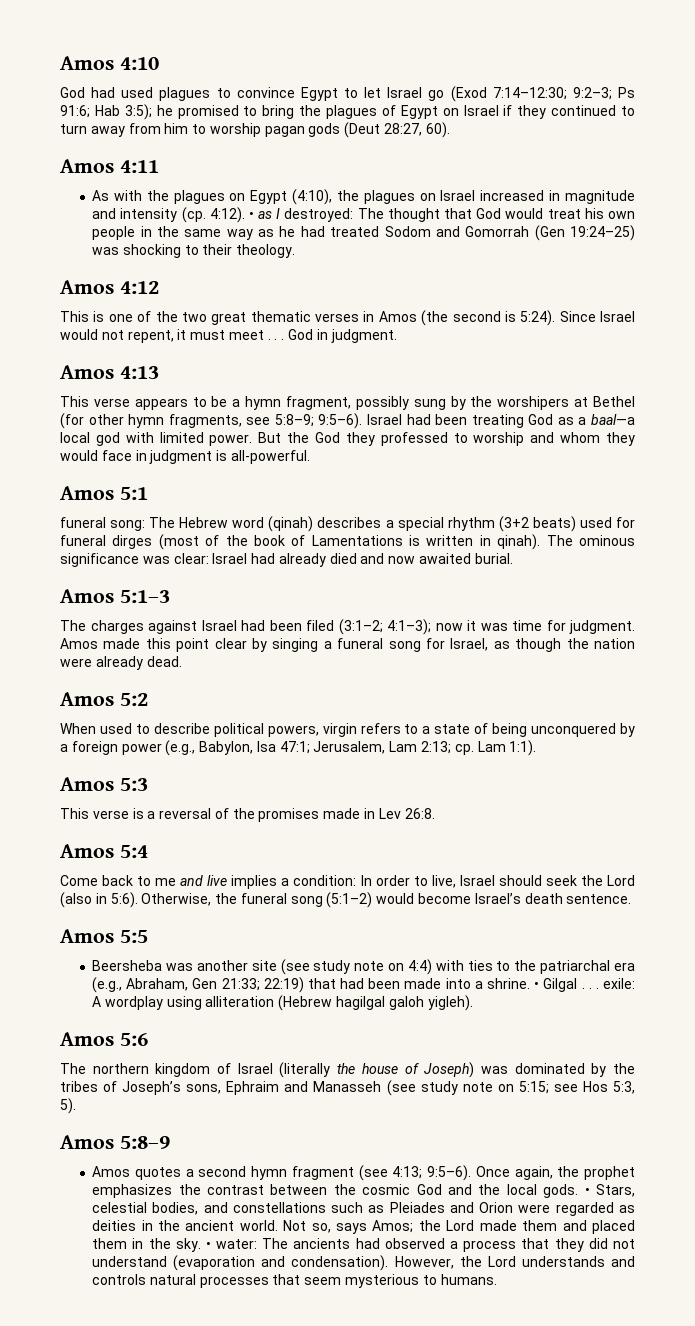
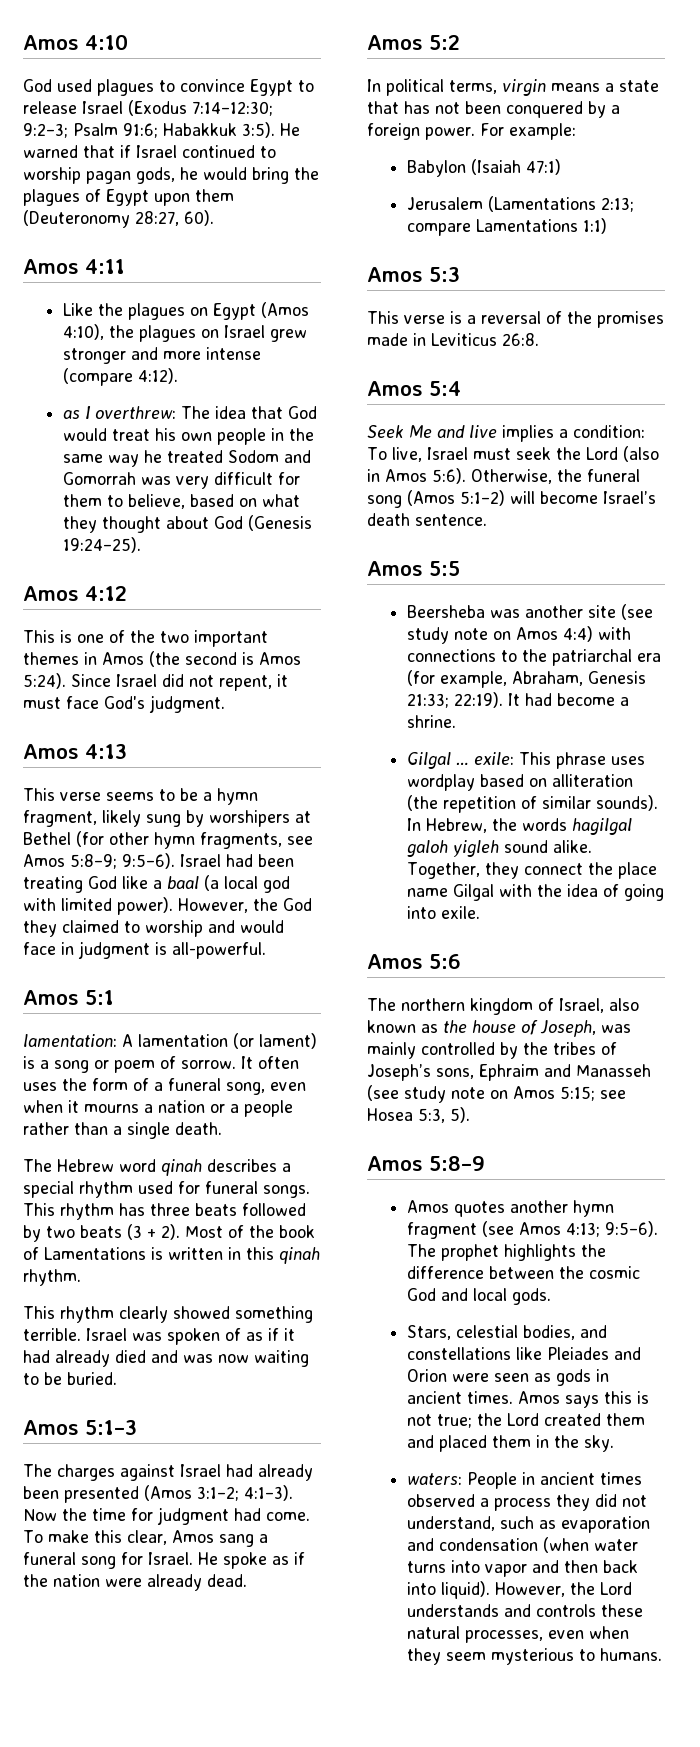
- God had used plagues to convince Egypt to let Israel go (Exod 7:14–12:30; 9:2–3; Ps 91:6; Hab 3:5); he promised to bring the plagues of Egypt on Israel if they continued to turn away from him to worship pagan gods (Deut 28:27, 60).
+ God used plagues to convince Egypt to release Israel (Exodus 7:14–12:30; 9:2–3; Psalm 91:6; Habakkuk 3:5). He warned that if Israel continued to worship pagan gods, he would bring the plagues of Egypt upon them (Deuteronomy 28:27, 60).
- As with the plagues on Egypt (4:10), the plagues on Israel increased in magnitude and intensity (cp. 4:12). • as I destroyed: The thought that God would treat his own people in the same way as he had treated Sodom and Gomorrah (Gen 19:24–25) was shocking to their theology.
+ Like the plagues on Egypt (Amos 4:10), the plagues on Israel grew stronger and more intense (compare 4:12).
+ as I overthrew: The idea that God would treat his own people in the same way he treated Sodom and Gomorrah was very difficult for them to believe, based on what they thought about God (Genesis 19:24–25).
- This is one of the two great thematic verses in Amos (the second is 5:24).
+ This is one of the two important themes in Amos (the second is Amos 5:24).
- Since Israel would not repent, it must meet . . . God in judgment.
+ Since Israel did not repent, it must face God's judgment.
- This verse appears to be a hymn fragment, possibly sung by the worshipers at Bethel (for other hymn fragments, see 5:8–9; 9:5–6).
+ This verse seems to be a hymn fragment, likely sung by worshipers at Bethel (for other hymn fragments, see Amos 5:8–9; 9:5–6).
- Israel had been treating God as a baal—a local god with limited power. But the God they professed to worship and whom they would face in judgment is all-powerful.
+ Israel had been treating God like a baal (a local god with limited power). However, the God they claimed to worship and would face in judgment is all-powerful.
- funeral song: The Hebrew word (qinah) describes a special rhythm (3+2 beats) used for funeral dirges (most of the book of Lamentations is written in qinah). The ominous significance was clear: Israel had already died and now awaited burial.
+ lamentation: A lamentation (or lament) is a song or poem of sorrow. It often uses the form of a funeral song, even when it mourns a nation or a people rather than a single death.
+ The Hebrew word qinah describes a special rhythm used for funeral songs. This rhythm has three beats followed by two beats (3 + 2). Most of the book of Lamentations is written in this qinah rhythm.
+ This rhythm clearly showed something terrible. Israel was spoken of as if it had already died and was now waiting to be buried.
- The charges against Israel had been filed (3:1–2; 4:1–3); now it was time for judgment. Amos made this point clear by singing a funeral song for Israel, as though the nation were already dead.
+ The charges against Israel had already been presented (Amos 3:1–2; 4:1–3). Now the time for judgment had come. To make this clear, Amos sang a funeral song for Israel. He spoke as if the nation were already dead.
- When used to describe political powers, virgin refers to a state of being unconquered by a foreign power (e.g., Babylon, Isa 47:1; Jerusalem, Lam 2:13; cp. Lam 1:1).
+ In political terms, virgin means a state that has not been conquered by a foreign power. For example:
+ Babylon (Isaiah 47:1)
+ Jerusalem (Lamentations 2:13; compare Lamentations 1:1)
- This verse is a reversal of the promises made in Lev 26:8.
+ This verse is a reversal of the promises made in Leviticus 26:8.
- Come back to me and live implies a condition: In order to live, Israel should seek the Lord (also in 5:6).
+ Seek Me and live implies a condition: To live, Israel must seek the Lord (also in Amos 5:6).
- Otherwise, the funeral song (5:1–2) would become Israel’s death sentence.
+ Otherwise, the funeral song (Amos 5:1–2) will become Israel’s death sentence.
- Beersheba was another site (see study note on 4:4) with ties to the patriarchal era (e.g., Abraham, Gen 21:33; 22:19) that had been made into a shrine. • Gilgal . . . exile: A wordplay using alliteration (Hebrew hagilgal galoh yigleh).
+ Beersheba was another site (see study note on Amos 4:4) with connections to the patriarchal era (for example, Abraham, Genesis 21:33; 22:19). It had become a shrine.
+ Gilgal … exile: This phrase uses wordplay based on alliteration (the repetition of similar sounds). In Hebrew, the words hagilgal galoh yigleh sound alike. Together, they connect the place name Gilgal with the idea of going into exile.
- The northern kingdom of Israel (literally the house of Joseph) was dominated by the tribes of Joseph’s sons, Ephraim and Manasseh (see study note on 5:15; see Hos 5:3, 5).
+ The northern kingdom of Israel, also known as the house of Joseph, was mainly controlled by the tribes of Joseph’s sons, Ephraim and Manasseh (see study note on Amos 5:15; see Hosea 5:3, 5).
- Amos quotes a second hymn fragment (see 4:13; 9:5–6).
+ Amos quotes another hymn fragment (see Amos 4:13; 9:5–6).
- Once again, the prophet emphasizes the contrast between the cosmic God and the local gods. • Stars, celestial bodies, and constellations such as Pleiades and Orion were regarded as deities in the ancient world. Not so, says Amos; the Lord made them and placed them in the sky. • water: The ancients had observed a process that they did not understand (evaporation and condensation).
+ The prophet highlights the difference between the cosmic God and local gods.
+ Stars, celestial bodies, and constellations like Pleiades and Orion were seen as gods in ancient times. Amos says this is not true; the Lord created them and placed them in the sky.
+ waters: People in ancient times observed a process they did not understand, such as evaporation and condensation (when water turns into vapor and then back into liquid).
- However, the Lord understands and controls natural processes that seem mysterious to humans.
+ However, the Lord understands and controls these natural processes, even when they seem mysterious to humans.

